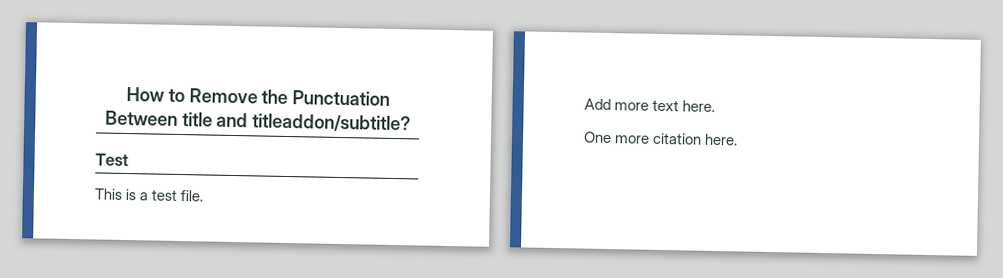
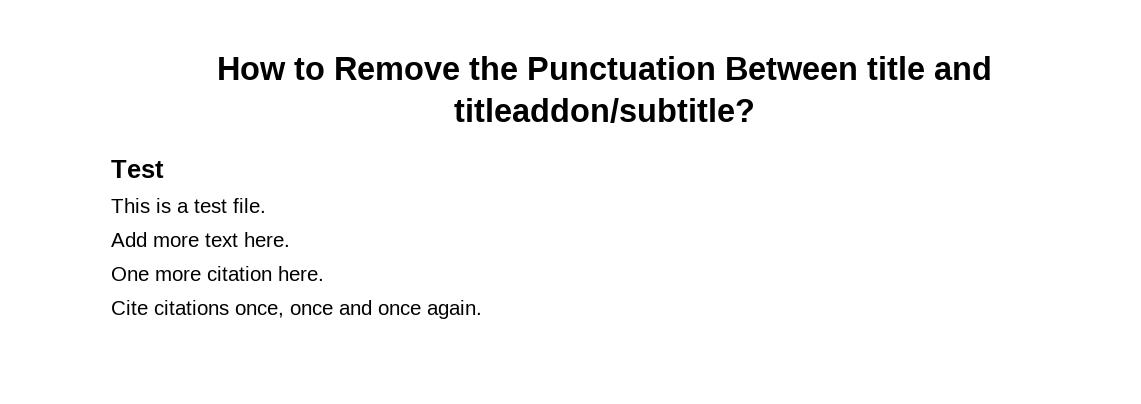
+ Cite citations once, once and once again.

